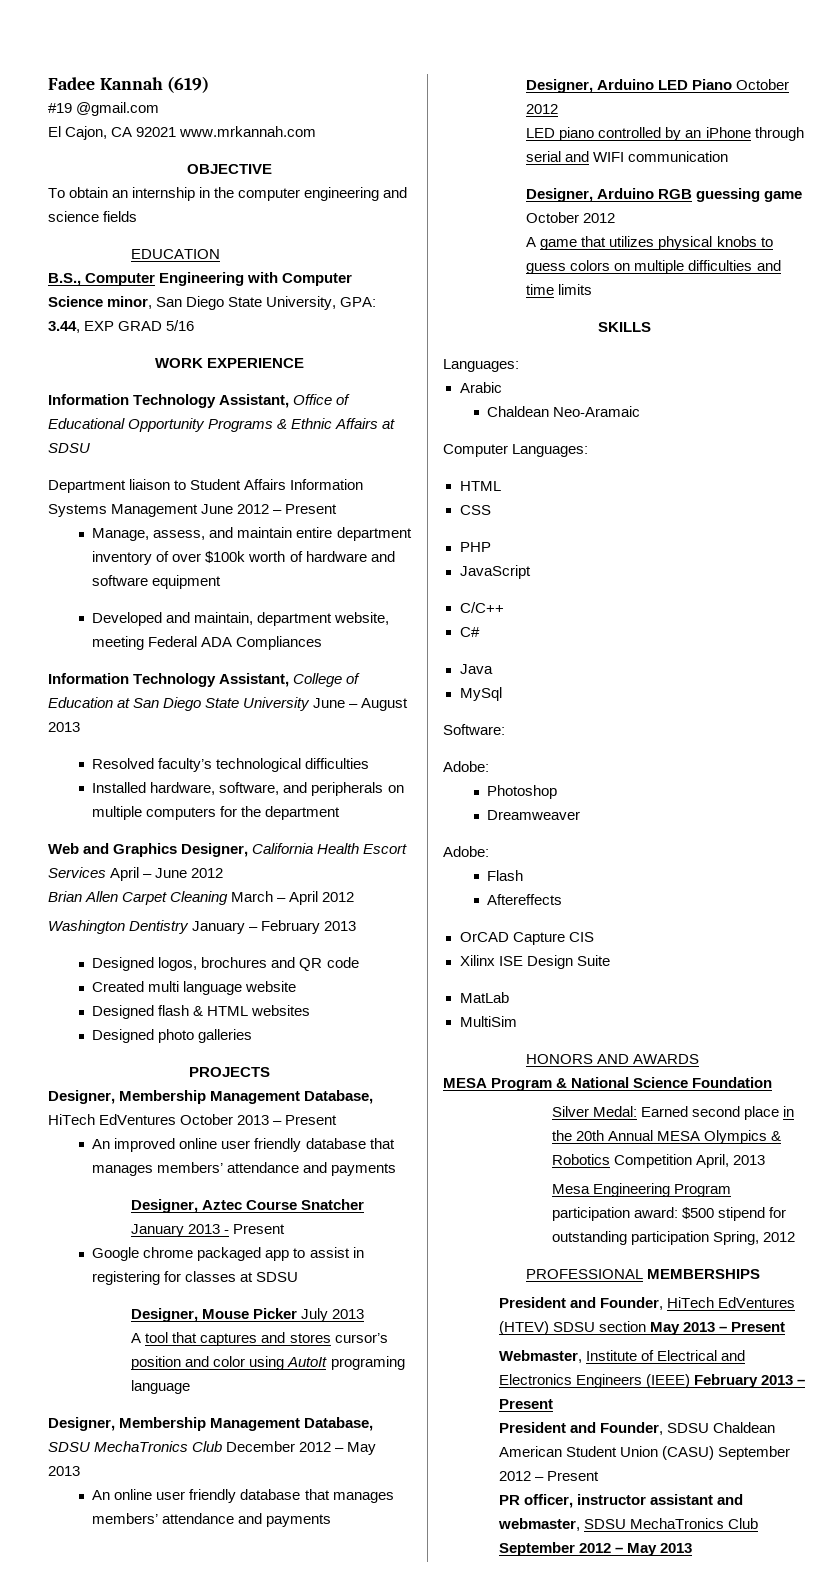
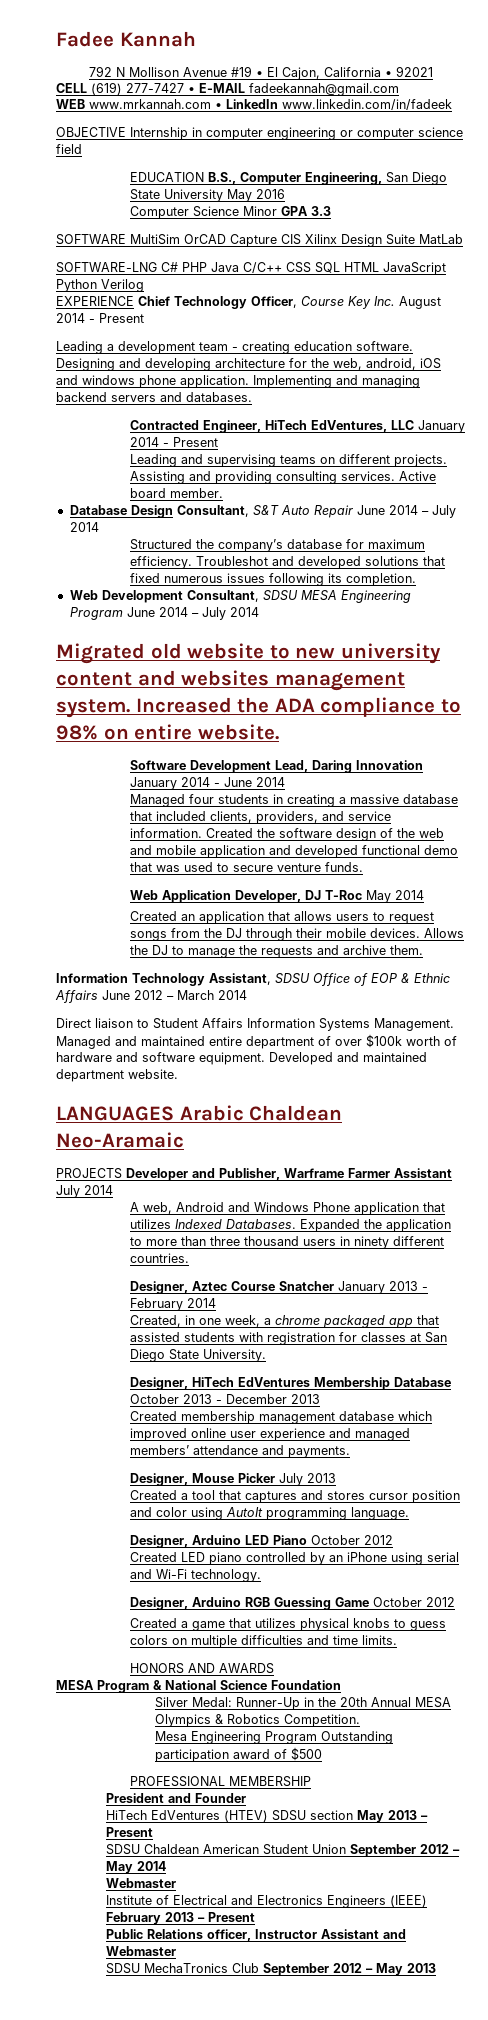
- Fadee Kannah (619)
- #19 @gmail.com
- El Cajon, CA 92021 www.mrkannah.com
- OBJECTIVE
- To obtain an internship in the computer engineering and science fields
+ Fadee Kannah
+ 792 N Mollison Avenue #19 • El Cajon, California • 92021
+ CELL (619) 277-7427 • E-MAIL fadeekannah@gmail.com
+ WEB www.mrkannah.com • LinkedIn www.linkedin.com/in/fadeek
+ OBJECTIVE Internship in computer engineering or computer science field
- EDUCATION
- B.S., Computer Engineering with Computer Science minor, San Diego State University, GPA: 3.44, EXP GRAD 5/16
- WORK EXPERIENCE
- Information Technology Assistant, Office of Educational Opportunity Programs & Ethnic Affairs at SDSU
- Department liaison to Student Affairs Information Systems Management June 2012 – Present
- Manage, assess, and maintain entire department inventory of over $100k worth of hardware and software equipment
- Developed and maintain, department website, meeting Federal ADA Compliances
- Information Technology Assistant, College of Education at San Diego State University June – August 2013
- Resolved faculty’s technological difficulties
- Installed hardware, software, and peripherals on multiple computers for the department
- Web and Graphics Designer, California Health Escort Services April – June 2012
- Brian Allen Carpet Cleaning March – April 2012
- Washington Dentistry January – February 2013
- Designed logos, brochures and QR code
- Created multi language website
- Designed flash & HTML websites
- Designed photo galleries
- PROJECTS
- Designer, Membership Management Database, HiTech EdVentures October 2013 – Present
- An improved online user friendly database that manages members’ attendance and payments
+ EDUCATION B.S., Computer Engineering, San Diego State University May 2016
+ Computer Science Minor GPA 3.3
+ SOFTWARE MultiSim OrCAD Capture CIS Xilinx Design Suite MatLab
+ SOFTWARE-LNG C# PHP Java C/C++ CSS SQL HTML JavaScript Python Verilog
+ EXPERIENCE Chief Technology Officer, Course Key Inc. August 2014 - Present
+ Leading a development team - creating education software. Designing and developing architecture for the web, android, iOS and windows phone application. Implementing and managing backend servers and databases.
+ Contracted Engineer, HiTech EdVentures, LLC January 2014 - Present
+ Leading and supervising teams on different projects. Assisting and providing consulting services. Active board member.
+ Database Design Consultant, S&T Auto Repair June 2014 – July 2014
+ Structured the company’s database for maximum efficiency. Troubleshot and developed solutions that fixed numerous issues following its completion.
+ Web Development Consultant, SDSU MESA Engineering Program June 2014 – July 2014
+ Migrated old website to new university content and websites management system. Increased the ADA compliance to 98% on entire website.
+ Software Development Lead, Daring Innovation January 2014 - June 2014
+ Managed four students in creating a massive database that included clients, providers, and service information. Created the software design of the web and mobile application and developed functional demo that was used to secure venture funds.
+ Web Application Developer, DJ T-Roc May 2014
+ Created an application that allows users to request songs from the DJ through their mobile devices. Allows the DJ to manage the requests and archive them.
+ Information Technology Assistant, SDSU Office of EOP & Ethnic Affairs June 2012 – March 2014
+ Direct liaison to Student Affairs Information Systems Management. Managed and maintained entire department of over $100k worth of hardware and software equipment. Developed and maintained department website.
+ LANGUAGES Arabic Chaldean Neo-Aramaic
+ PROJECTS Developer and Publisher, Warframe Farmer Assistant July 2014
+ A web, Android and Windows Phone application that utilizes Indexed Databases. Expanded the application to more than three thousand users in ninety different countries.
- Designer, Aztec Course Snatcher January 2013 - Present
- Google chrome packaged app to assist in registering for classes at SDSU
+ Designer, Aztec Course Snatcher January 2013 - February 2014
+ Created, in one week, a chrome packaged app that assisted students with registration for classes at San Diego State University.
+ Designer, HiTech EdVentures Membership Database October 2013 - December 2013
+ Created membership management database which improved online user experience and managed members’ attendance and payments.
- A tool that captures and stores cursor’s position and color using AutoIt programing language
- Designer, Membership Management Database, SDSU MechaTronics Club December 2012 – May 2013
- An online user friendly database that manages members’ attendance and payments
+ Created a tool that captures and stores cursor position and color using AutoIt programming language.
- LED piano controlled by an iPhone through serial and WIFI communication
+ Created LED piano controlled by an iPhone using serial and Wi-Fi technology.
- Designer, Arduino RGB guessing game October 2012
- A game that utilizes physical knobs to guess colors on multiple difficulties and time limits
- SKILLS
- Languages:
- Arabic
- Chaldean Neo-Aramaic
- Computer Languages:
- HTML
- CSS
- PHP
- JavaScript
- C/C++
- C#
- Java
- MySql
- Software:
- Adobe:
- Photoshop
- Dreamweaver
- Adobe:
- Flash
- Aftereffects
- OrCAD Capture CIS
- Xilinx ISE Design Suite
- MatLab
- MultiSim
+ Designer, Arduino RGB Guessing Game October 2012
+ Created a game that utilizes physical knobs to guess colors on multiple difficulties and time limits.
- Silver Medal: Earned second place in the 20th Annual MESA Olympics & Robotics Competition April, 2013
+ Silver Medal: Runner-Up in the 20th Annual MESA Olympics & Robotics Competition.
- Mesa Engineering Program participation award: $500 stipend for outstanding participation Spring, 2012
+ Mesa Engineering Program Outstanding participation award of $500
- PROFESSIONAL MEMBERSHIPS
- President and Founder, HiTech EdVentures (HTEV) SDSU section May 2013 – Present
+ PROFESSIONAL MEMBERSHIP
+ President and Founder
+ HiTech EdVentures (HTEV) SDSU section May 2013 – Present
- Webmaster, Institute of Electrical and Electronics Engineers (IEEE) February 2013 – Present
+ SDSU Chaldean American Student Union September 2012 – May 2014
+ Webmaster
+ Institute of Electrical and Electronics Engineers (IEEE) February 2013 – Present
- President and Founder, SDSU Chaldean American Student Union (CASU) September 2012 – Present
- PR officer, instructor assistant and webmaster, SDSU MechaTronics Club September 2012 – May 2013
+ Public Relations officer, Instructor Assistant and Webmaster
+ SDSU MechaTronics Club September 2012 – May 2013

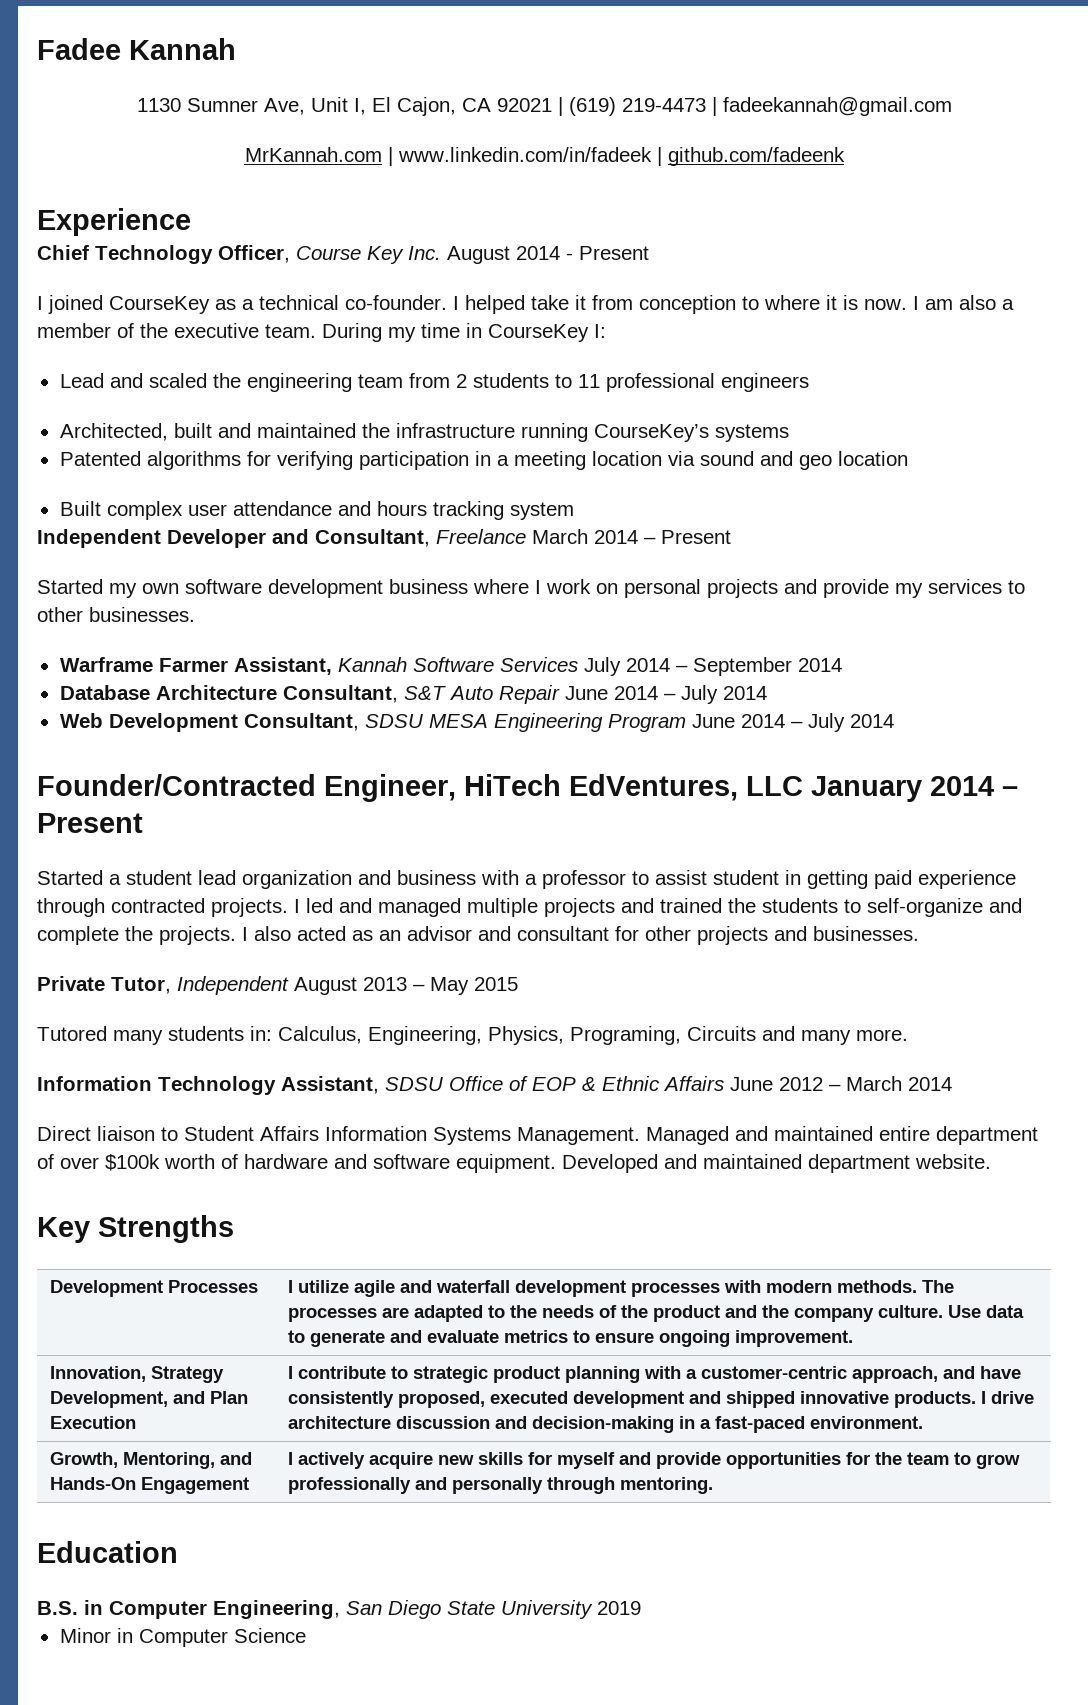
- 792 N Mollison Avenue #19 • El Cajon, California • 92021
- CELL (619) 277-7427 • E-MAIL fadeekannah@gmail.com
- WEB www.mrkannah.com • LinkedIn www.linkedin.com/in/fadeek
- OBJECTIVE Internship in computer engineering or computer science field
- EDUCATION B.S., Computer Engineering, San Diego State University May 2016
- Computer Science Minor GPA 3.3
- SOFTWARE MultiSim OrCAD Capture CIS Xilinx Design Suite MatLab
- SOFTWARE-LNG C# PHP Java C/C++ CSS SQL HTML JavaScript Python Verilog
- EXPERIENCE Chief Technology Officer, Course Key Inc. August 2014 - Present
+ 1130 Sumner Ave, Unit I, El Cajon, CA 92021 | (619) 219-4473 | fadeekannah@gmail.com
+ MrKannah.com | www.linkedin.com/in/fadeek | github.com/fadeenk
+ Experience
+ Chief Technology Officer, Course Key Inc. August 2014 - Present
- Leading a development team - creating education software. Designing and developing architecture for the web, android, iOS and windows phone application. Implementing and managing backend servers and databases.
- Contracted Engineer, HiTech EdVentures, LLC January 2014 - Present
- Leading and supervising teams on different projects. Assisting and providing consulting services. Active board member.
- Database Design Consultant, S&T Auto Repair June 2014 – July 2014
+ I joined CourseKey as a technical co-founder. I helped take it from conception to where it is now. I am also a member of the executive team. During my time in CourseKey I:
+ Lead and scaled the engineering team from 2 students to 11 professional engineers
+ Architected, built and maintained the infrastructure running CourseKey’s systems
+ Patented algorithms for verifying participation in a meeting location via sound and geo location
+ Built complex user attendance and hours tracking system
+ Independent Developer and Consultant, Freelance March 2014 – Present
+ Started my own software development business where I work on personal projects and provide my services to other businesses.
+ Warframe Farmer Assistant, Kannah Software Services July 2014 – September 2014
+ Database Architecture Consultant, S&T Auto Repair June 2014 – July 2014
- Structured the company’s database for maximum efficiency. Troubleshot and developed solutions that fixed numerous issues following its completion.
- Migrated old website to new university content and websites management system. Increased the ADA compliance to 98% on entire website.
- Software Development Lead, Daring Innovation January 2014 - June 2014
- Managed four students in creating a massive database that included clients, providers, and service information. Created the software design of the web and mobile application and developed functional demo that was used to secure venture funds.
- Web Application Developer, DJ T-Roc May 2014
- Created an application that allows users to request songs from the DJ through their mobile devices. Allows the DJ to manage the requests and archive them.
+ Founder/Contracted Engineer, HiTech EdVentures, LLC January 2014 – Present
+ Started a student lead organization and business with a professor to assist student in getting paid experience through contracted projects. I led and managed multiple projects and trained the students to self-organize and complete the projects. I also acted as an advisor and consultant for other projects and businesses.
+ Private Tutor, Independent August 2013 – May 2015
+ Tutored many students in: Calculus, Engineering, Physics, Programing, Circuits and many more.
- LANGUAGES Arabic Chaldean Neo-Aramaic
- PROJECTS Developer and Publisher, Warframe Farmer Assistant July 2014
- A web, Android and Windows Phone application that utilizes Indexed Databases. Expanded the application to more than three thousand users in ninety different countries.
- Designer, Aztec Course Snatcher January 2013 - February 2014
- Created, in one week, a chrome packaged app that assisted students with registration for classes at San Diego State University.
- Designer, HiTech EdVentures Membership Database October 2013 - December 2013
- Created membership management database which improved online user experience and managed members’ attendance and payments.
- Designer, Mouse Picker July 2013
- Created a tool that captures and stores cursor position and color using AutoIt programming language.
- Designer, Arduino LED Piano October 2012
- Created LED piano controlled by an iPhone using serial and Wi-Fi technology.
- Designer, Arduino RGB Guessing Game October 2012
- Created a game that utilizes physical knobs to guess colors on multiple difficulties and time limits.
- HONORS AND AWARDS
- MESA Program & National Science Foundation
- Silver Medal: Runner-Up in the 20th Annual MESA Olympics & Robotics Competition.
- Mesa Engineering Program Outstanding participation award of $500
- PROFESSIONAL MEMBERSHIP
- President and Founder
- HiTech EdVentures (HTEV) SDSU section May 2013 – Present
- SDSU Chaldean American Student Union September 2012 – May 2014
- Webmaster
- Institute of Electrical and Electronics Engineers (IEEE) February 2013 – Present
- Public Relations officer, Instructor Assistant and Webmaster
- SDSU MechaTronics Club September 2012 – May 2013
+ Key Strengths
+ Development Processes | I utilize agile and waterfall development processes with modern methods. The processes are adapted to the needs of the product and the company culture. Use data to generate and evaluate metrics to ensure ongoing improvement.
+ Innovation, Strategy Development, and Plan Execution | I contribute to strategic product planning with a customer-centric approach, and have consistently proposed, executed development and shipped innovative products. I drive architecture discussion and decision-making in a fast-paced environment.
+ Growth, Mentoring, and Hands-On Engagement | I actively acquire new skills for myself and provide opportunities for the team to grow professionally and personally through mentoring.
+ Education
+ B.S. in Computer Engineering, San Diego State University 2019
+ Minor in Computer Science

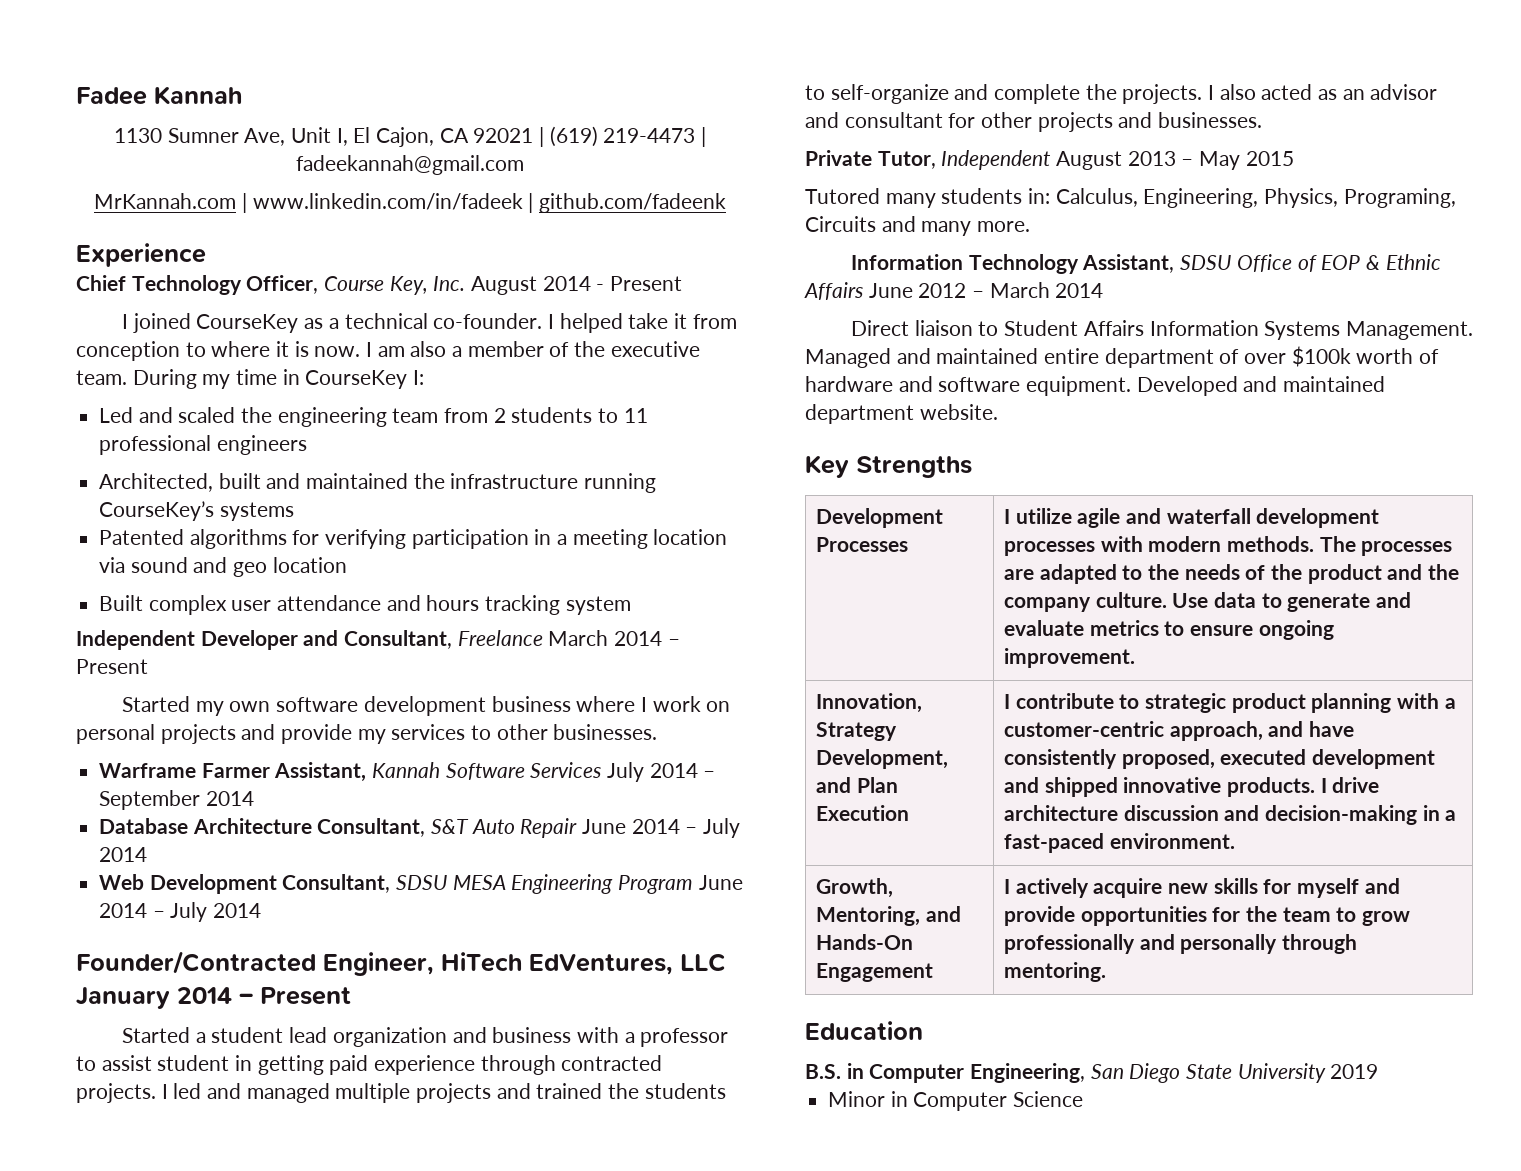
- Chief Technology Officer, Course Key Inc. August 2014 - Present
+ Chief Technology Officer, Course Key, Inc. August 2014 - Present
- Lead and scaled the engineering team from 2 students to 11 professional engineers
+ Led and scaled the engineering team from 2 students to 11 professional engineers

